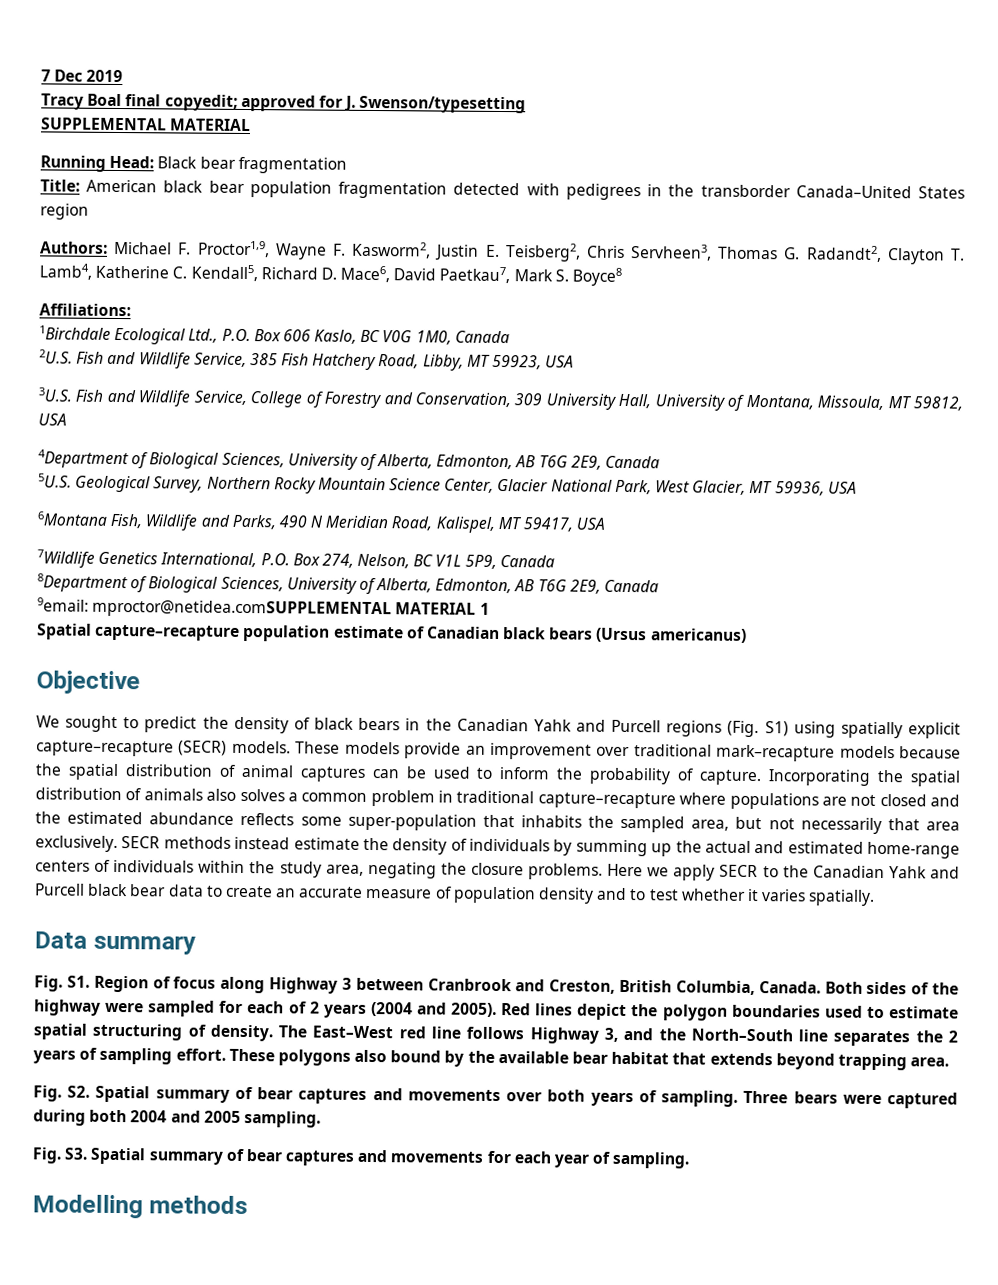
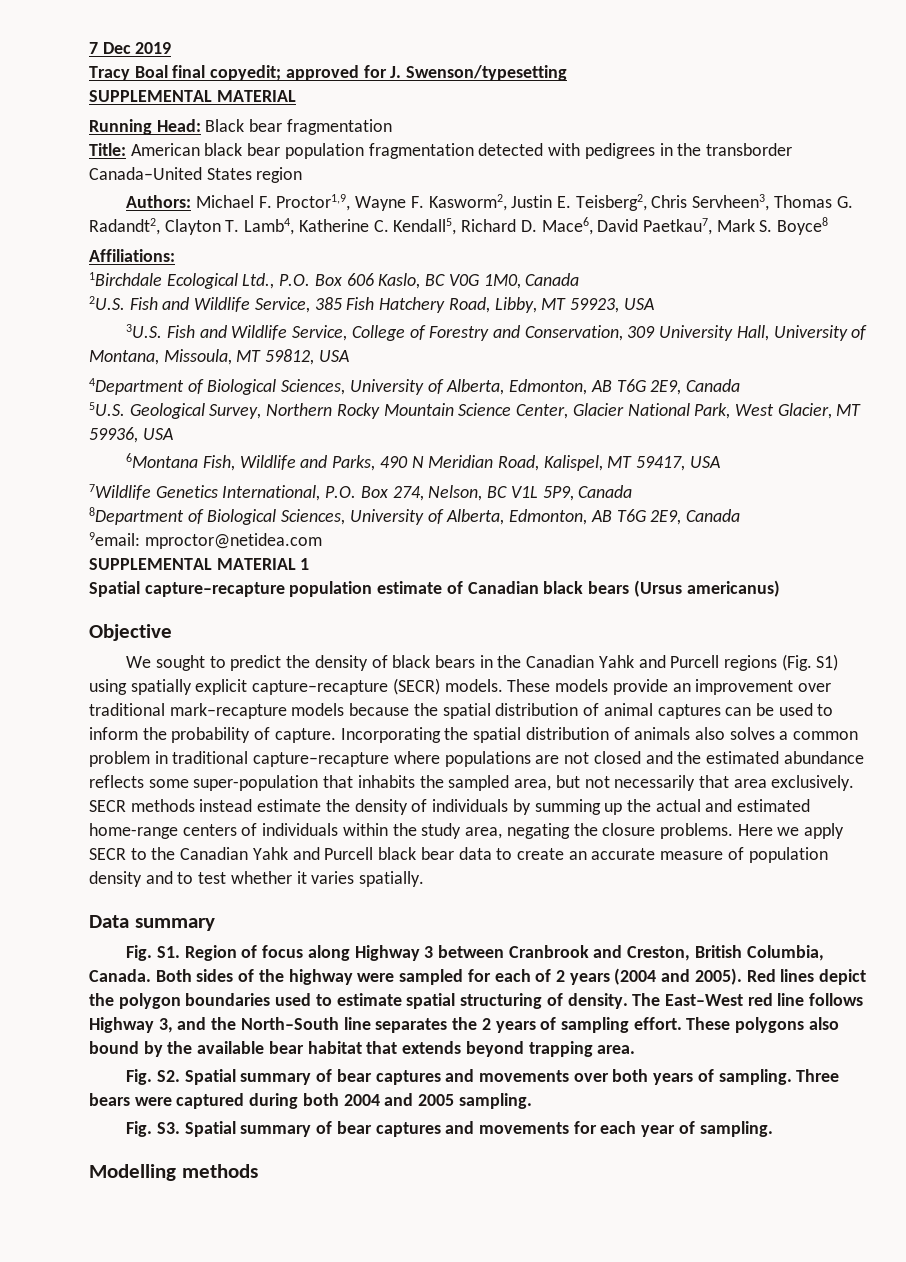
- 9email: mproctor@netidea.comSUPPLEMENTAL MATERIAL 1
+ 9email: mproctor@netidea.com
+ SUPPLEMENTAL MATERIAL 1

